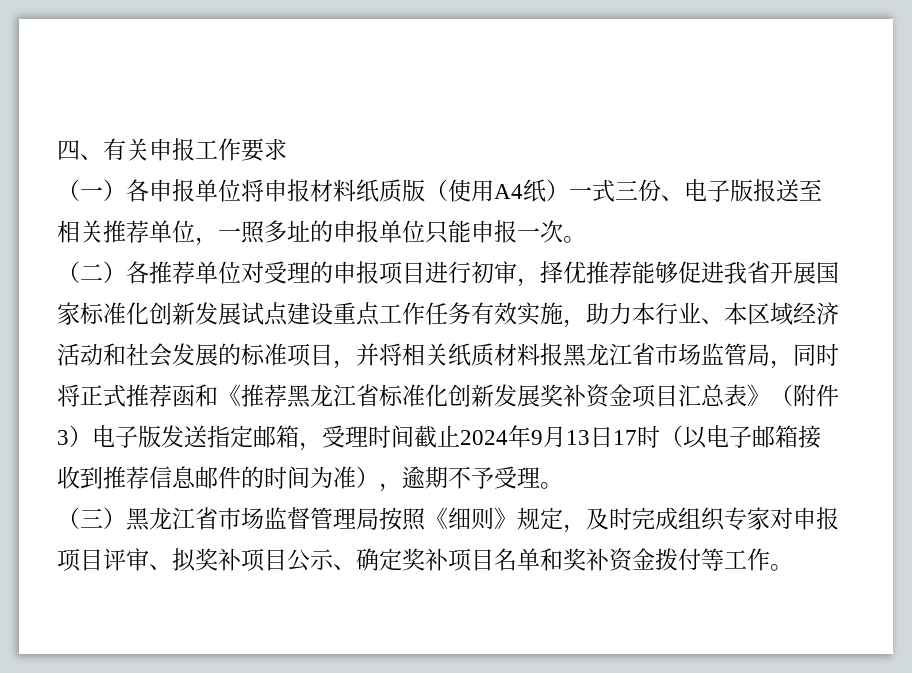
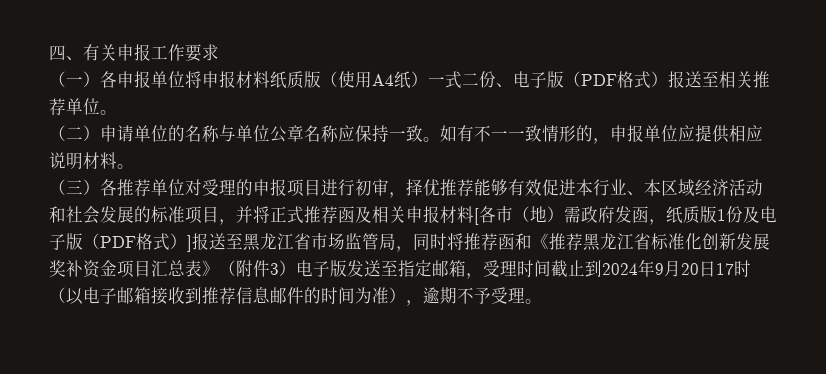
- （一）各申报单位将申报材料纸质版（使用A4纸）一式三份、电子版报送至相关推荐单位，一照多址的申报单位只能申报一次。
- （二）各推荐单位对受理的申报项目进行初审，择优推荐能够促进我省开展国家标准化创新发展试点建设重点工作任务有效实施，助力本行业、本区域经济活动和社会发展的标准项目，并将相关纸质材料报黑龙江省市场监管局，同时将正式推荐函和《推荐黑龙江省标准化创新发展奖补资金项目汇总表》（附件3）电子版发送指定邮箱，受理时间截止2024年9月13日17时（以电子邮箱接收到推荐信息邮件的时间为准），逾期不予受理。
+ （一）各申报单位将申报材料纸质版（使用A4纸）一式二份、电子版（PDF格式）报送至相关推荐单位。
+ （二）申请单位的名称与单位公章名称应保持一致。如有不一一致情形的，申报单位应提供相应说明材料。
+ （三）各推荐单位对受理的申报项目进行初审，择优推荐能够有效促进本行业、本区域经济活动和社会发展的标准项目，并将正式推荐函及相关申报材料[各市（地）需政府发函，纸质版1份及电子版（PDF格式）]报送至黑龙江省市场监管局，同时将推荐函和《推荐黑龙江省标准化创新发展奖补资金项目汇总表》（附件3）电子版发送至指定邮箱，受理时间截止到2024年9月20日17时（以电子邮箱接收到推荐信息邮件的时间为准），逾期不予受理。
- （三）黑龙江省市场监督管理局按照《细则》规定，及时完成组织专家对申报项目评审、拟奖补项目公示、确定奖补项目名单和奖补资金拨付等工作。

